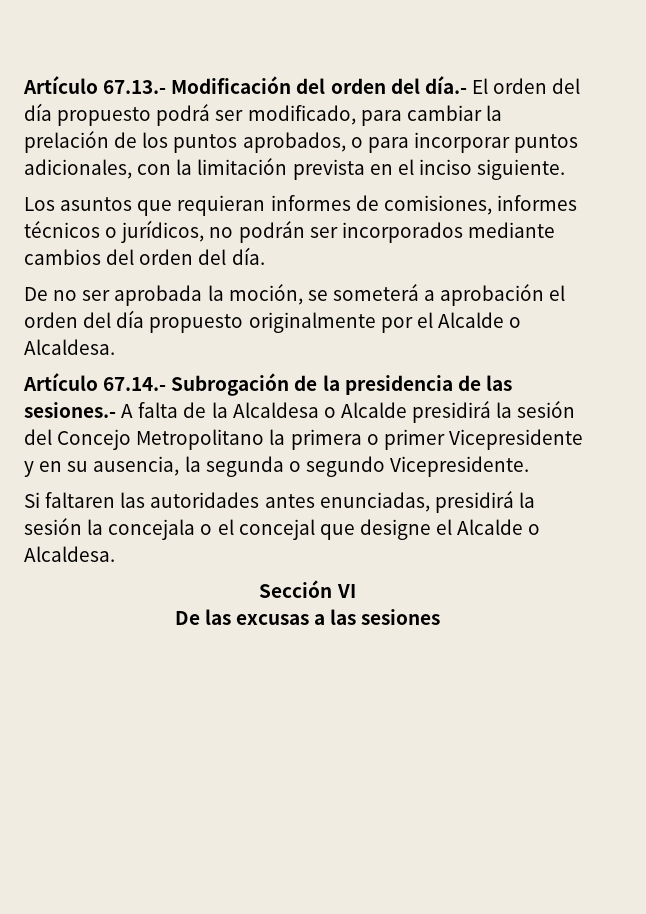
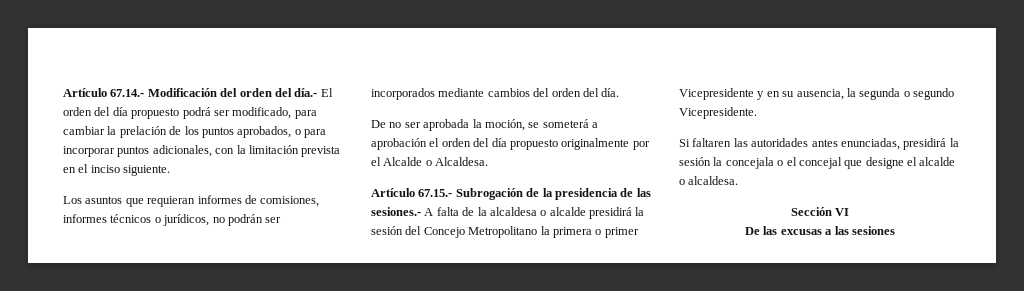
- Artículo 67.13.- Modificación del orden del día.- El orden del día propuesto podrá ser modificado, para cambiar la prelación de los puntos aprobados, o para incorporar puntos adicionales, con la limitación prevista en el inciso siguiente.
+ Artículo 67.14.- Modificación del orden del día.- El orden del día propuesto podrá ser modificado, para cambiar la prelación de los puntos aprobados, o para incorporar puntos adicionales, con la limitación prevista en el inciso siguiente.
- Artículo 67.14.- Subrogación de la presidencia de las sesiones.- A falta de la Alcaldesa o Alcalde presidirá la sesión del Concejo Metropolitano la primera o primer Vicepresidente y en su ausencia, la segunda o segundo Vicepresidente.
+ Artículo 67.15.- Subrogación de la presidencia de las sesiones.- A falta de la alcaldesa o alcalde presidirá la sesión del Concejo Metropolitano la primera o primer Vicepresidente y en su ausencia, la segunda o segundo Vicepresidente.
- Si faltaren las autoridades antes enunciadas, presidirá la sesión la concejala o el concejal que designe el Alcalde o Alcaldesa.
+ Si faltaren las autoridades antes enunciadas, presidirá la sesión la concejala o el concejal que designe el alcalde o alcaldesa.

